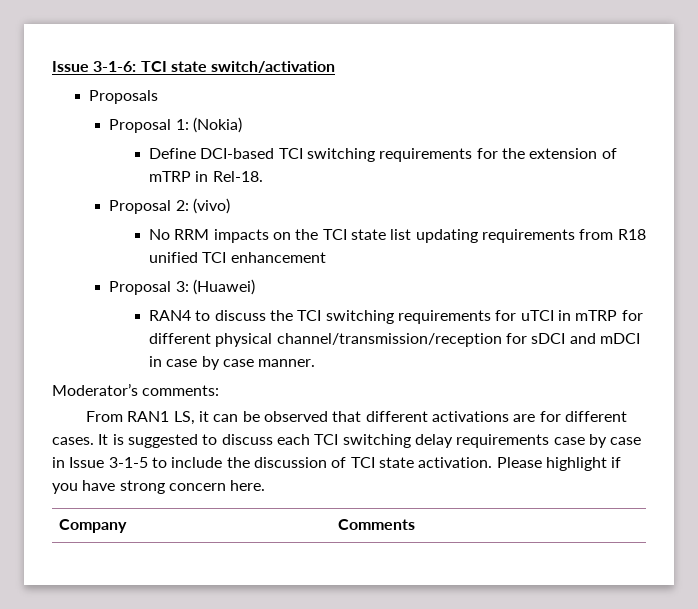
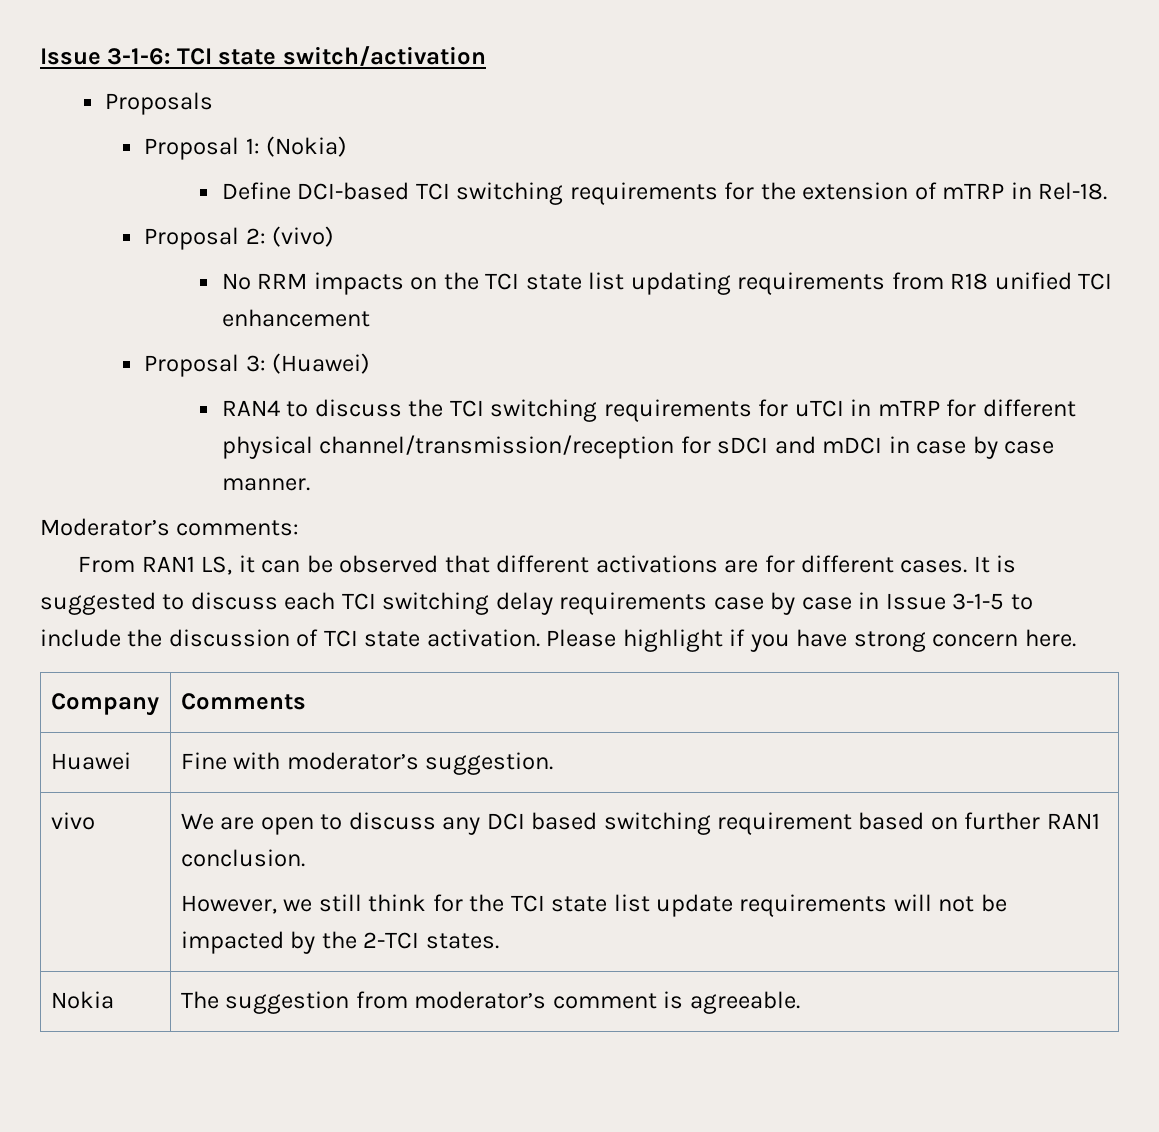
+ Huawei | Fine with moderator’s suggestion.
+ vivo | We are open to discuss any DCI based switching requirement based on further RAN1 conclusion.
+ However, we still think for the TCI state list update requirements will not be impacted by the 2-TCI states.
+ Nokia | The suggestion from moderator’s comment is agreeable.

